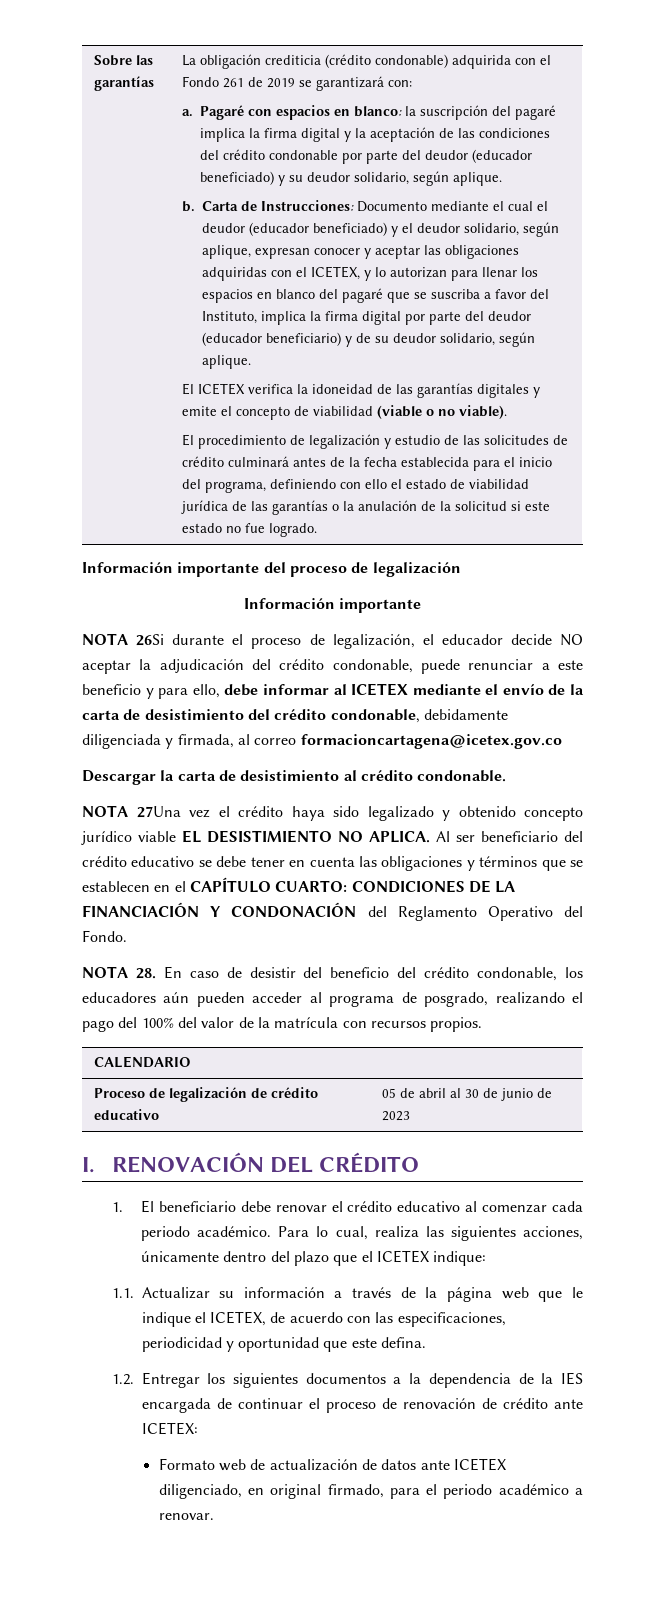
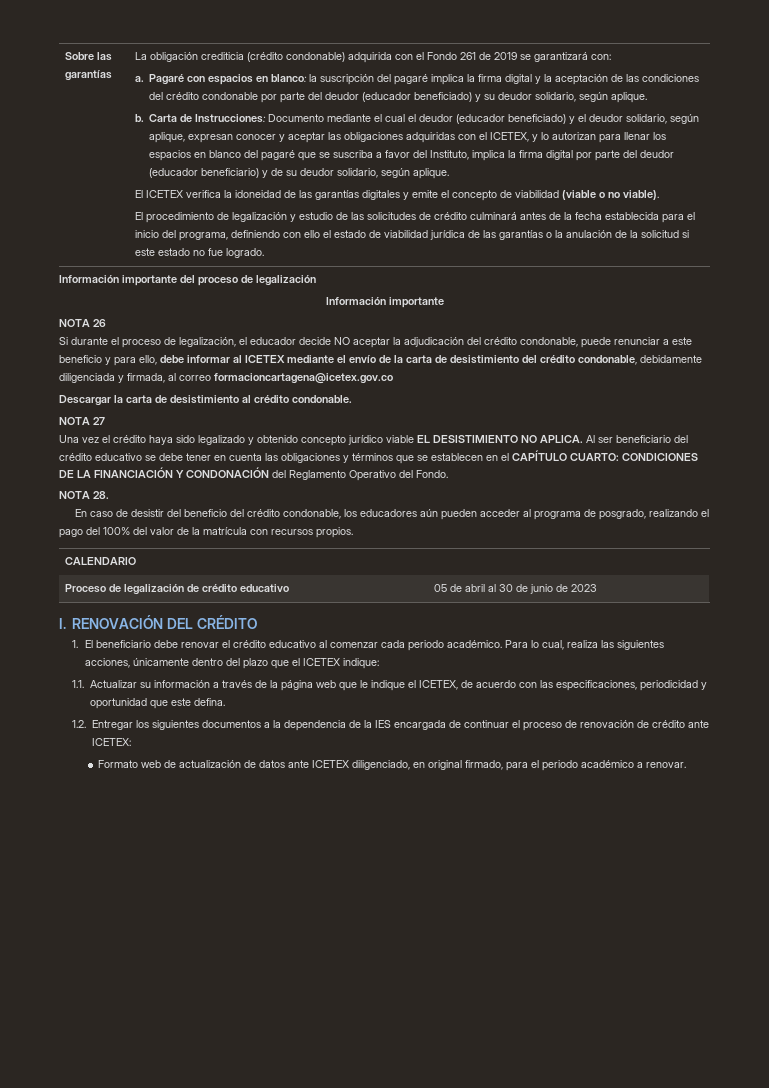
- NOTA 26Si durante el proceso de legalización, el educador decide NO aceptar la adjudicación del crédito condonable, puede renunciar a este beneficio y para ello, debe informar al ICETEX mediante el envío de la carta de desistimiento del crédito condonable, debidamente diligenciada y firmada, al correo formacioncartagena@icetex.gov.co
+ NOTA 26
+ Si durante el proceso de legalización, el educador decide NO aceptar la adjudicación del crédito condonable, puede renunciar a este beneficio y para ello, debe informar al ICETEX mediante el envío de la carta de desistimiento del crédito condonable, debidamente diligenciada y firmada, al correo formacioncartagena@icetex.gov.co
- NOTA 27Una vez el crédito haya sido legalizado y obtenido concepto jurídico viable EL DESISTIMIENTO NO APLICA.
+ NOTA 27
+ Una vez el crédito haya sido legalizado y obtenido concepto jurídico viable EL DESISTIMIENTO NO APLICA.
- NOTA 28. En caso de desistir del beneficio del crédito condonable, los educadores aún pueden acceder al programa de posgrado, realizando el pago del 100% del valor de la matrícula con recursos propios.
+ NOTA 28.
+ En caso de desistir del beneficio del crédito condonable, los educadores aún pueden acceder al programa de posgrado, realizando el pago del 100% del valor de la matrícula con recursos propios.

